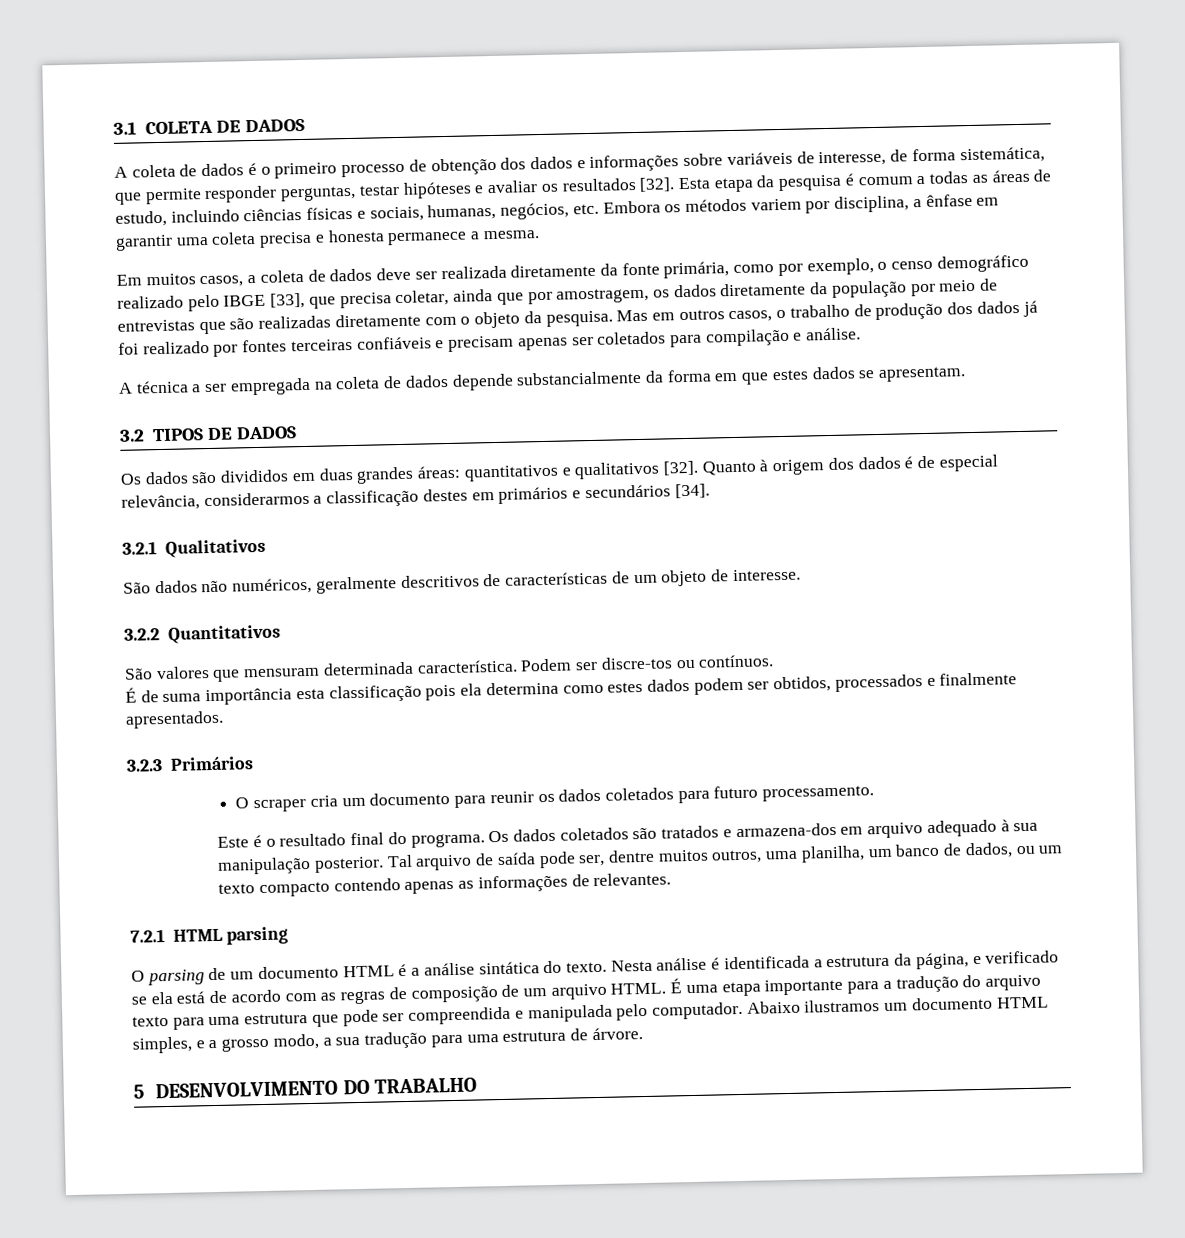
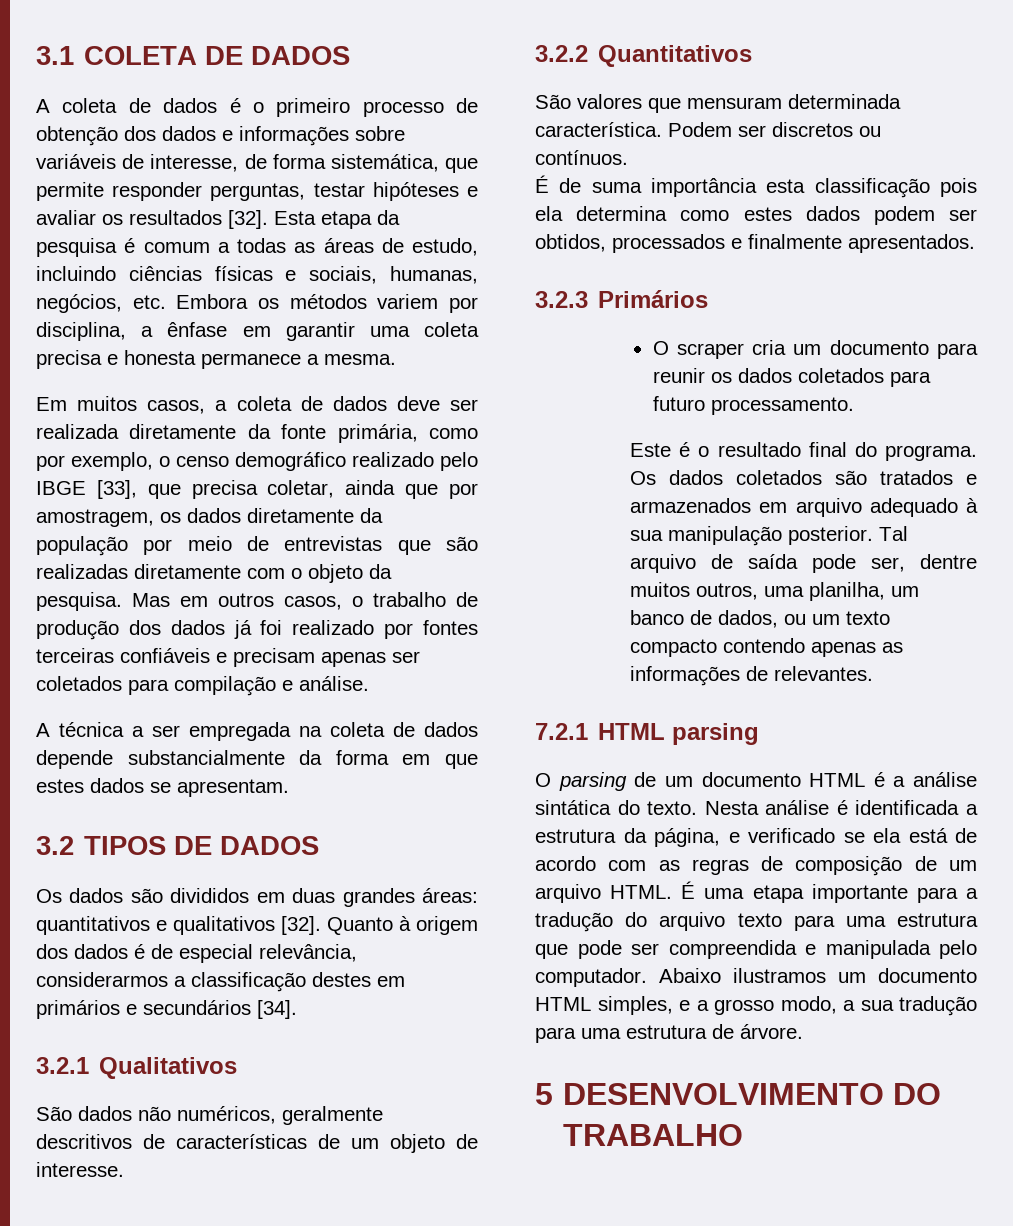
- Podem ser discre-tos ou contínuos.
+ Podem ser discretos ou contínuos.
- Os dados coletados são tratados e armazena-dos em arquivo adequado à sua manipulação posterior.
+ Os dados coletados são tratados e armazenados em arquivo adequado à sua manipulação posterior.

